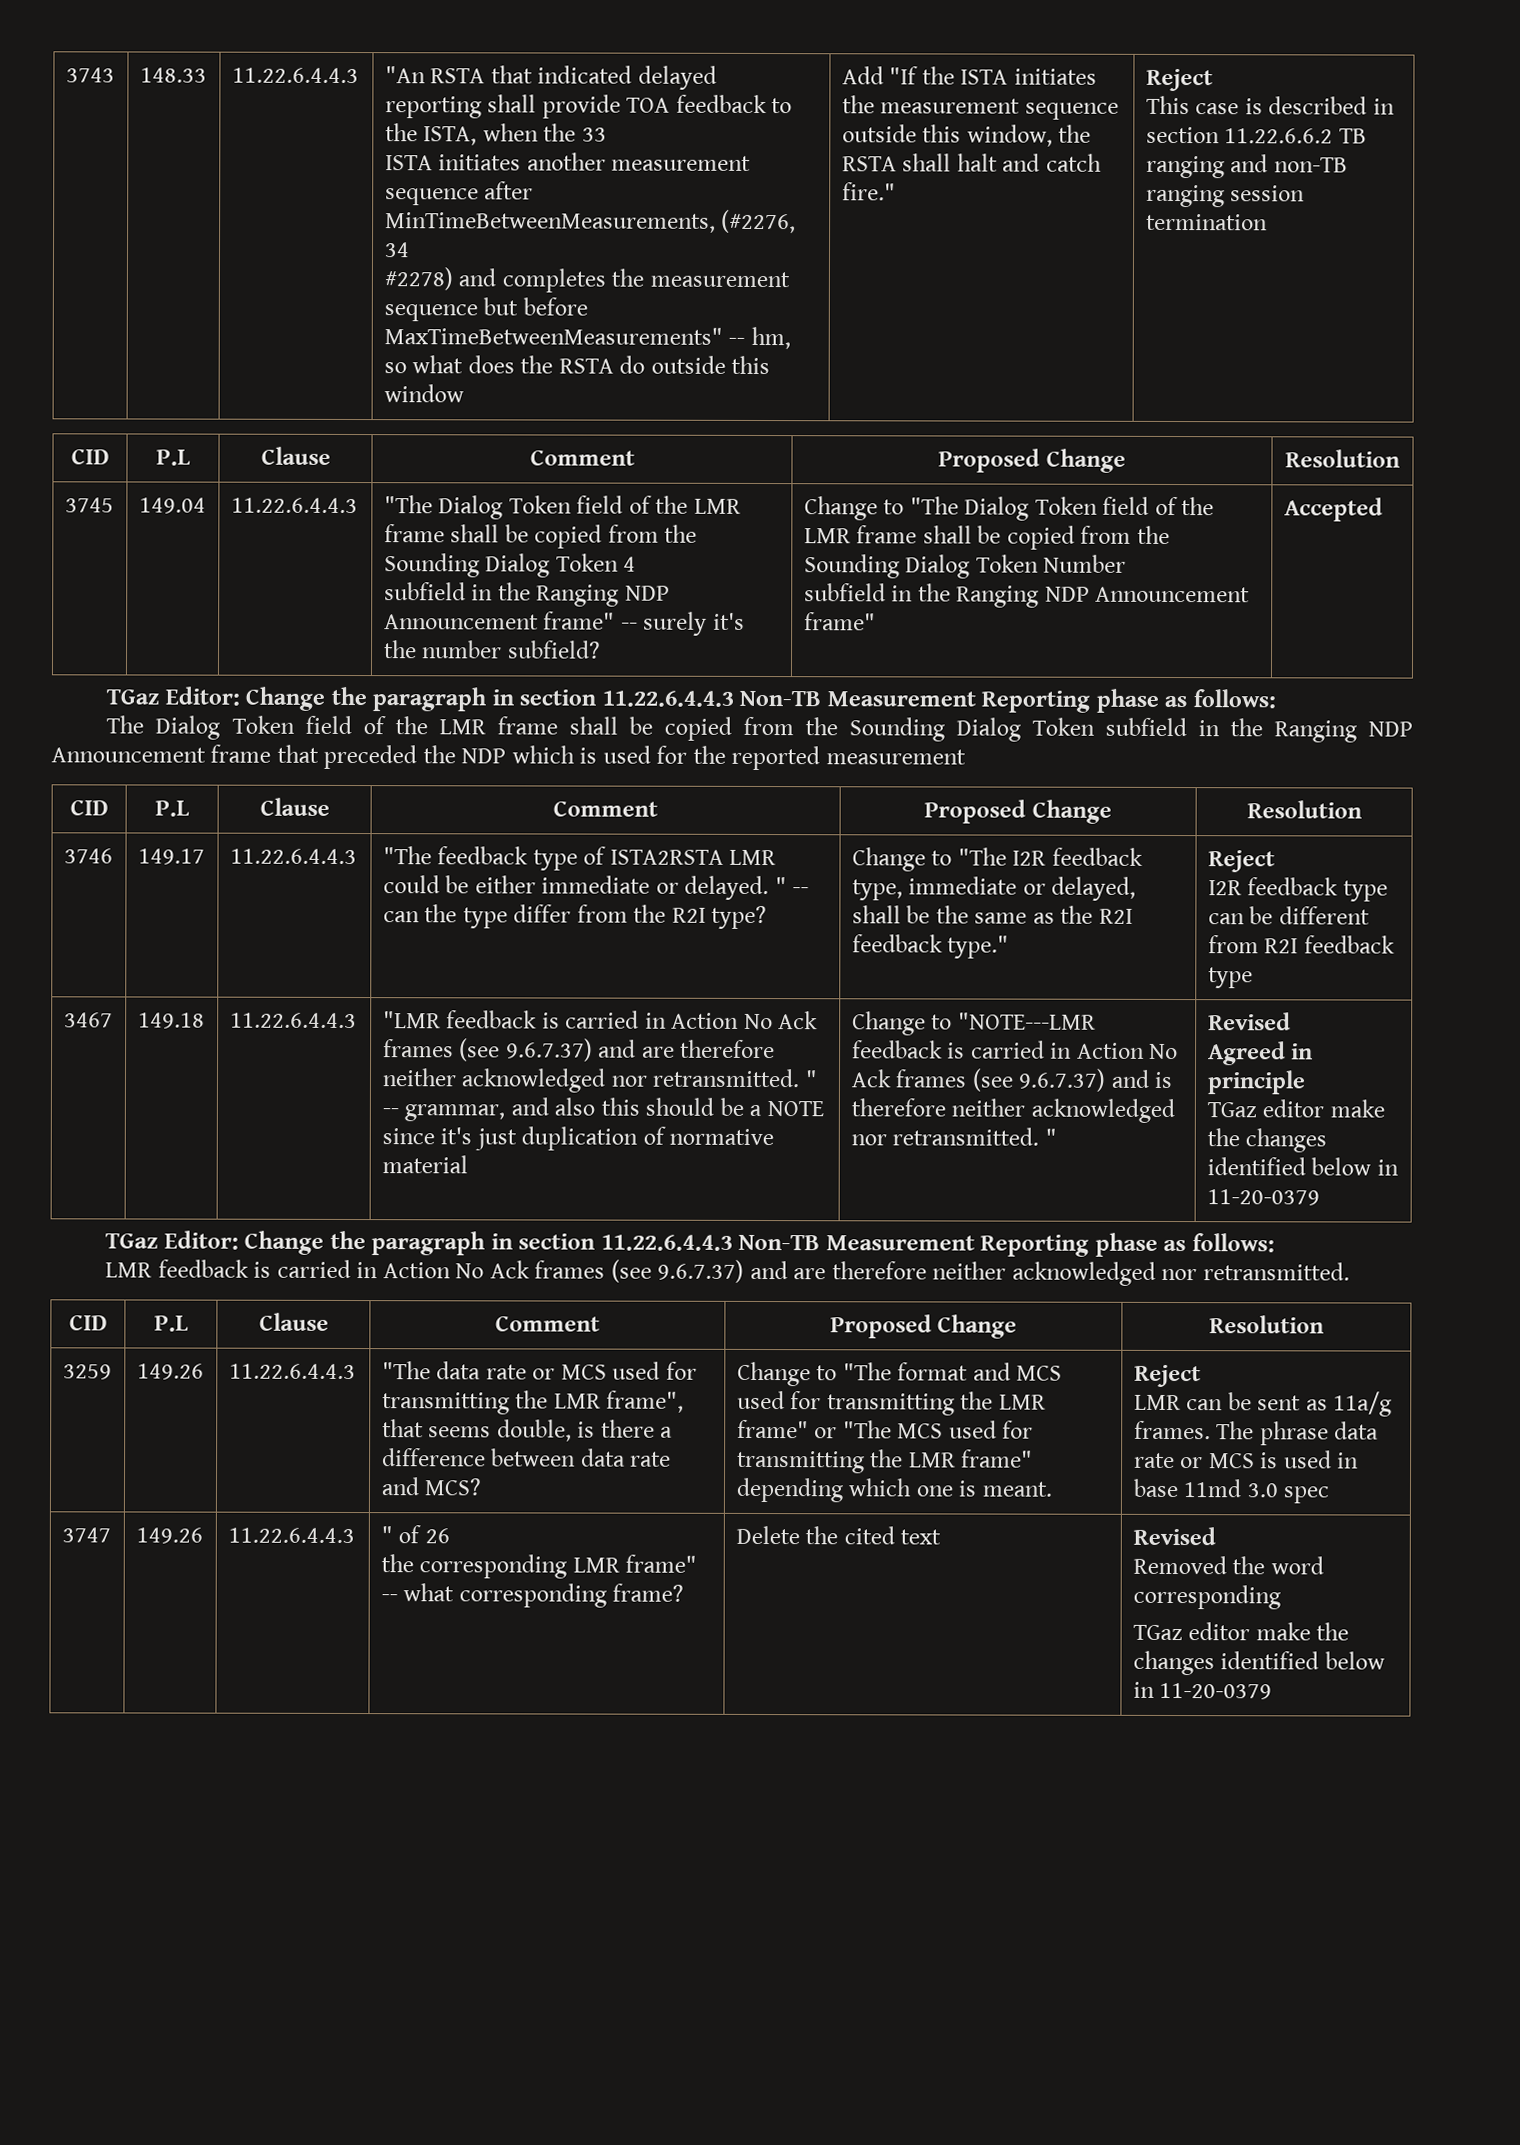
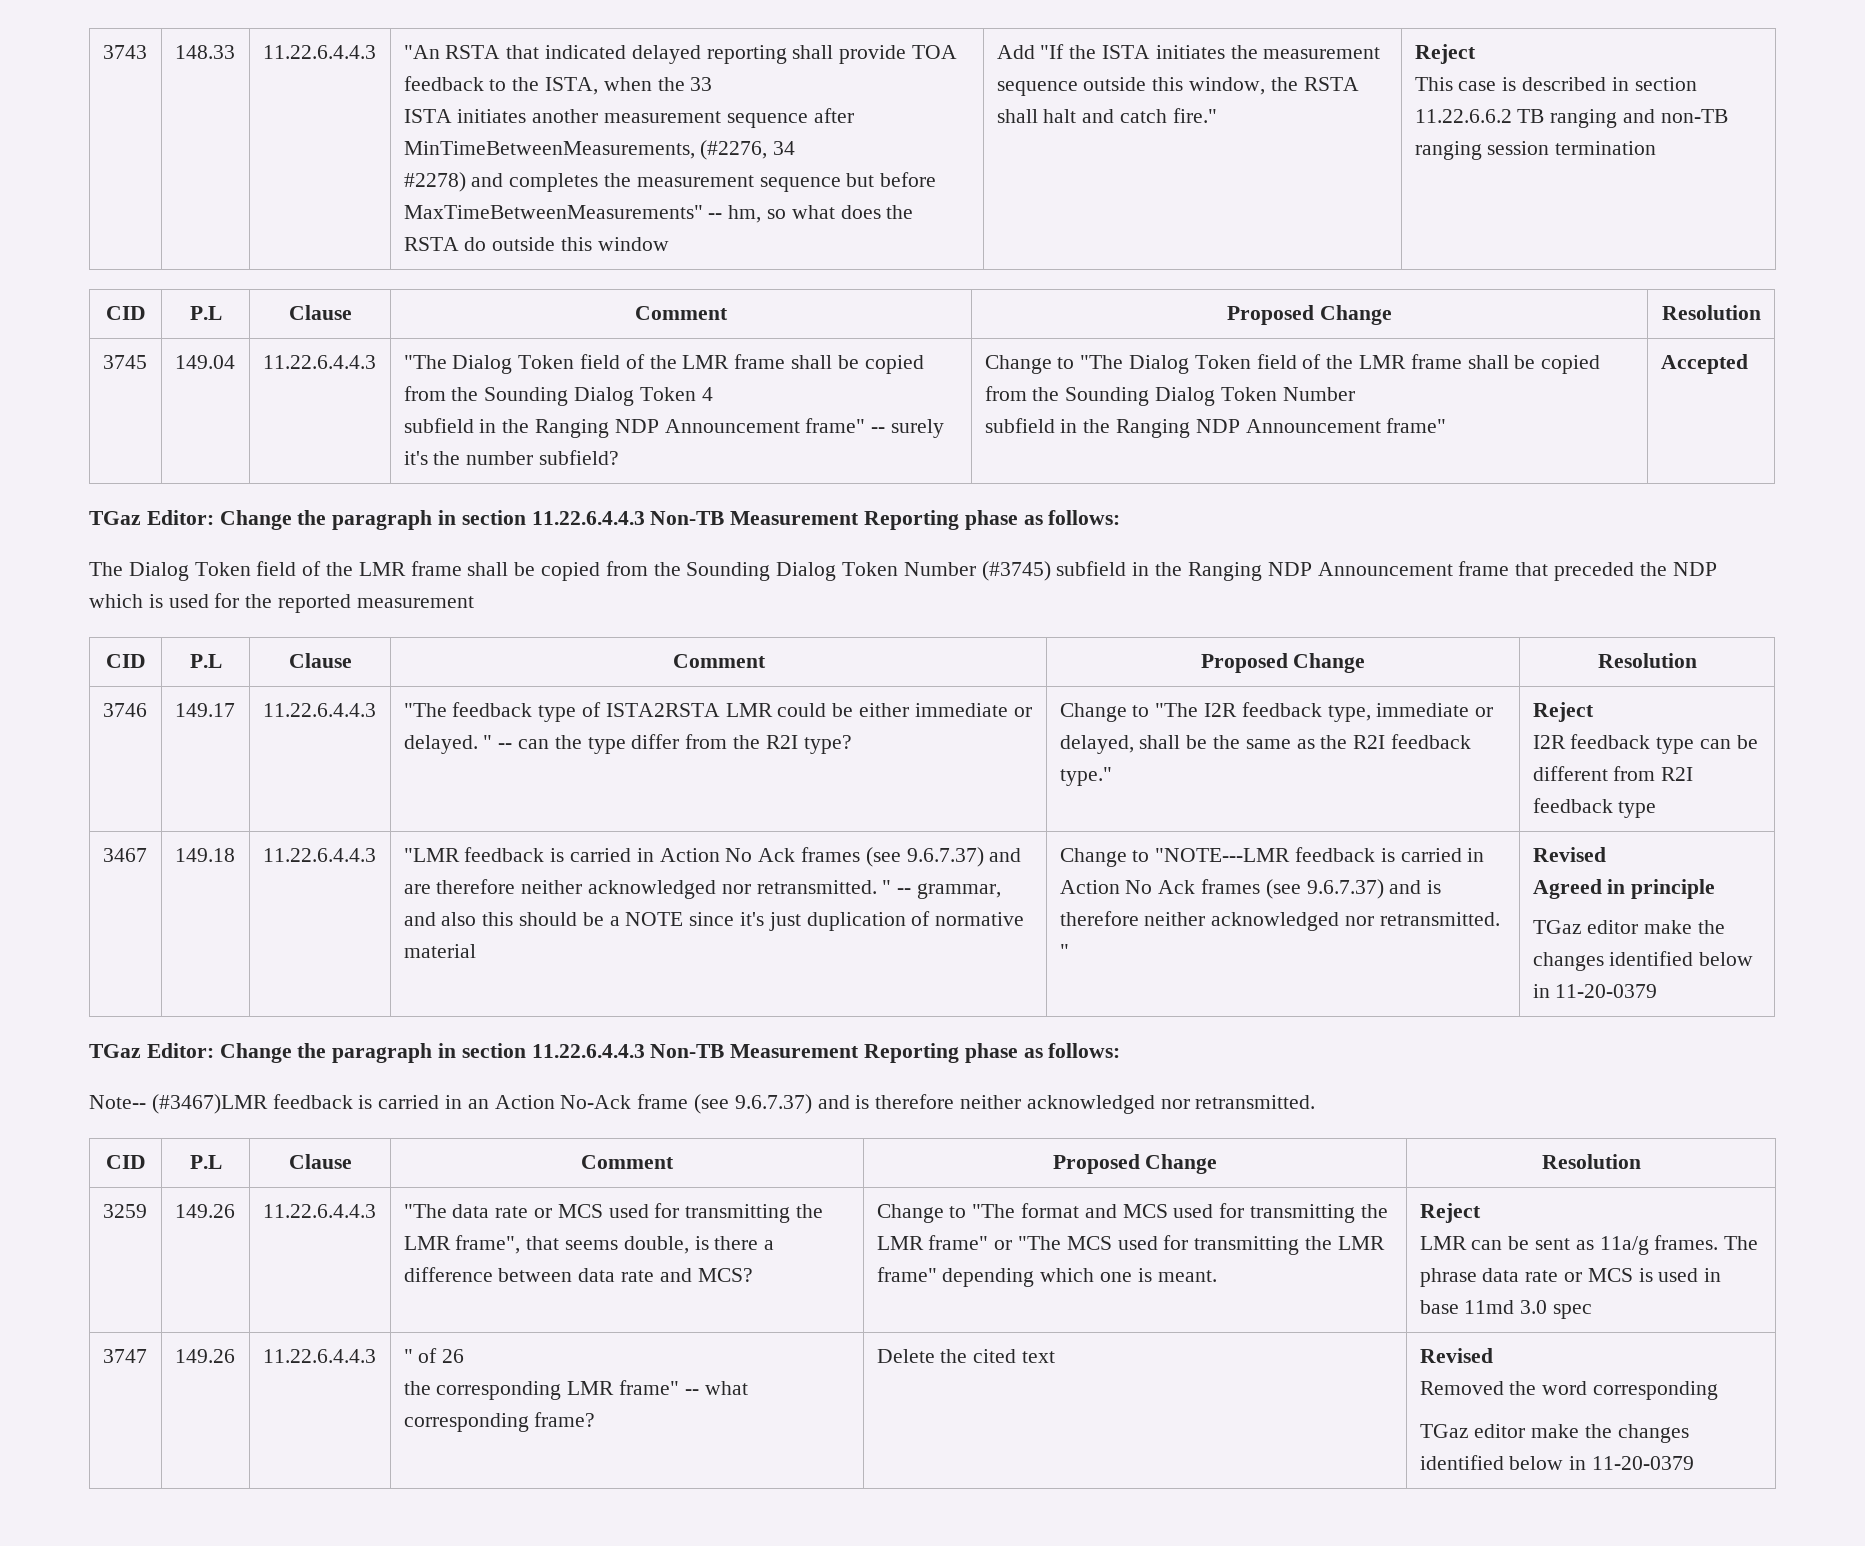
- The Dialog Token field of the LMR frame shall be copied from the Sounding Dialog Token subfield in the Ranging NDP Announcement frame that preceded the NDP which is used for the reported measurement
+ The Dialog Token field of the LMR frame shall be copied from the Sounding Dialog Token Number (#3745) subfield in the Ranging NDP Announcement frame that preceded the NDP which is used for the reported measurement
- LMR feedback is carried in Action No Ack frames (see 9.6.7.37) and are therefore neither acknowledged nor retransmitted.
+ Note-- (#3467)LMR feedback is carried in an Action No-Ack frame (see 9.6.7.37) and is therefore neither acknowledged nor retransmitted.

